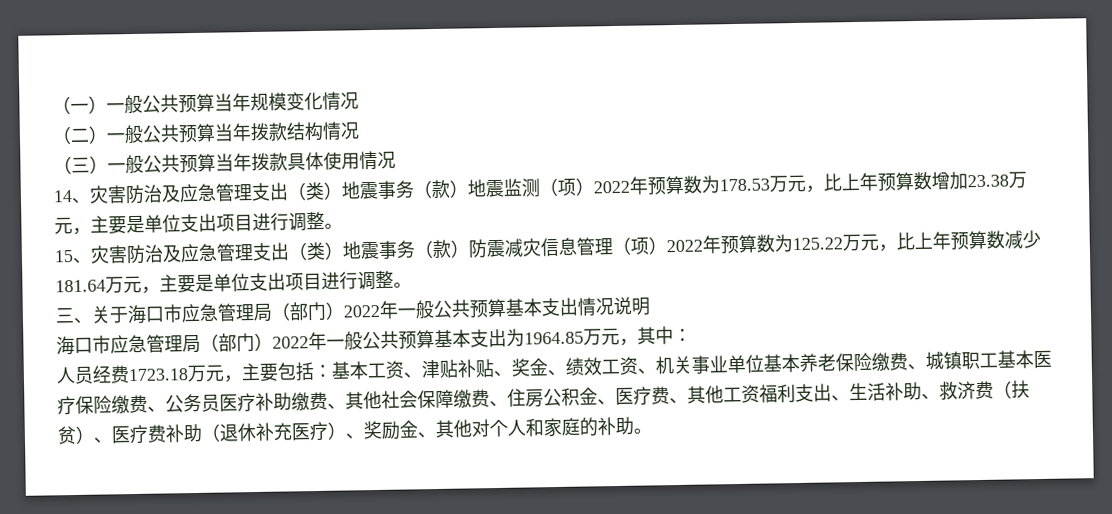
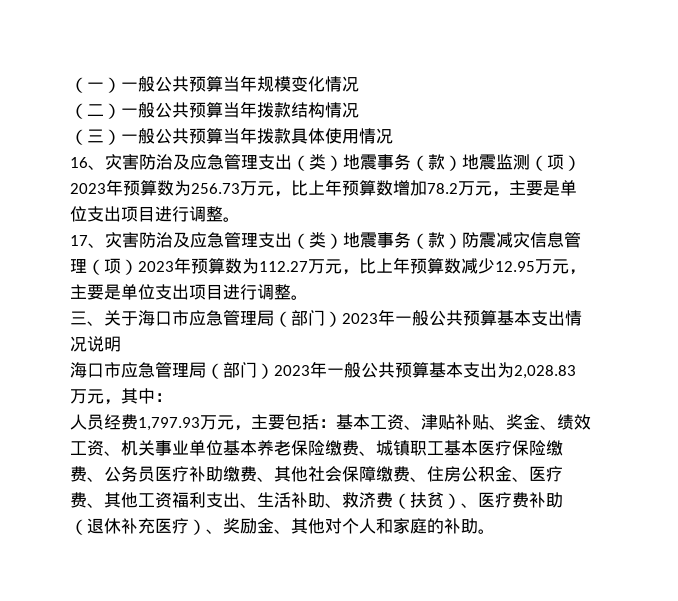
- 14、灾害防治及应急管理支出（类）地震事务（款）地震监测（项）2022年预算数为178.53万元，比上年预算数增加23.38万元，主要是单位支出项目进行调整。
- 15、灾害防治及应急管理支出（类）地震事务（款）防震减灾信息管理（项）2022年预算数为125.22万元，比上年预算数减少181.64万元，主要是单位支出项目进行调整。
+ 16、灾害防治及应急管理支出（类）地震事务（款）地震监测（项）2023年预算数为256.73万元，比上年预算数增加78.2万元，主要是单位支出项目进行调整。
+ 17、灾害防治及应急管理支出（类）地震事务（款）防震减灾信息管理（项）2023年预算数为112.27万元，比上年预算数减少12.95万元，主要是单位支出项目进行调整。
- 三、关于海口市应急管理局（部门）2022年一般公共预算基本支出情况说明
+ 三、关于海口市应急管理局（部门）2023年一般公共预算基本支出情况说明
- 海口市应急管理局（部门）2022年一般公共预算基本支出为1964.85万元，其中：
+ 海口市应急管理局（部门）2023年一般公共预算基本支出为2,028.83万元，其中：
- 人员经费1723.18万元，主要包括：
+ 人员经费1,797.93万元，主要包括：

